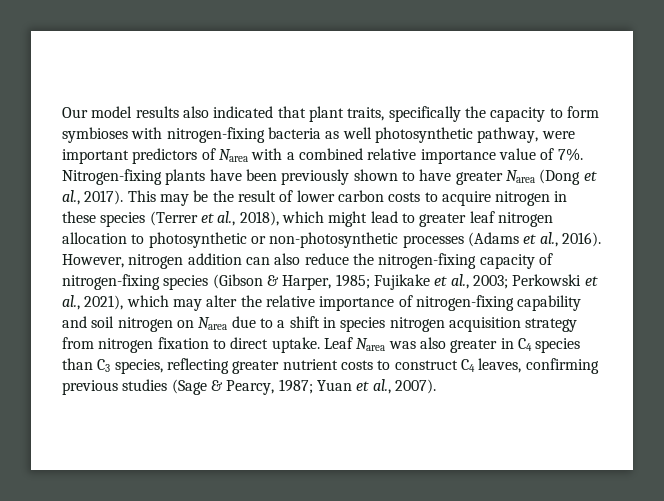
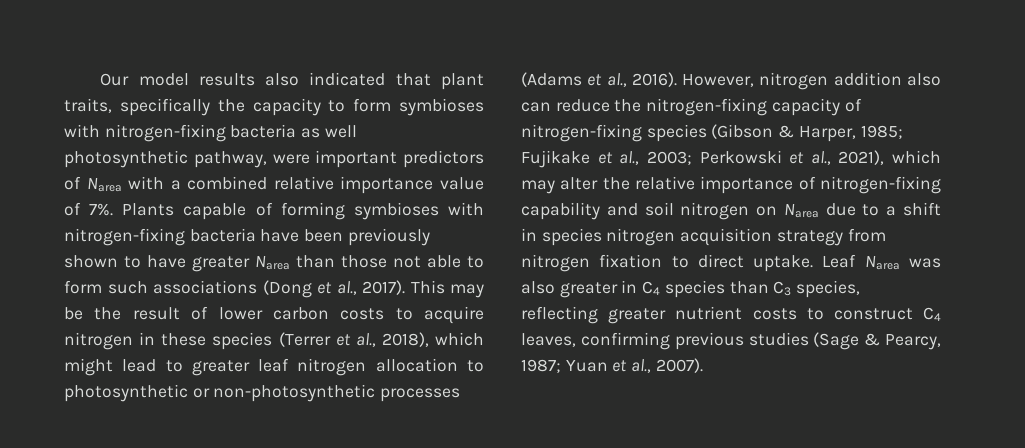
- Nitrogen-fixing plants have been previously shown to have greater Narea (Dong et al., 2017).
+ Plants capable of forming symbioses with nitrogen-fixing bacteria have been previously shown to have greater Narea than those not able to form such associations (Dong et al., 2017).
- However, nitrogen addition can also reduce the nitrogen-fixing capacity of nitrogen-fixing species (Gibson & Harper, 1985; Fujikake et al., 2003; Perkowski et al., 2021), which may alter the relative importance of nitrogen-fixing capability and soil nitrogen on Narea due to a shift in species nitrogen acquisition strategy from nitrogen fixation to direct uptake.
+ However, nitrogen addition also can reduce the nitrogen-fixing capacity of nitrogen-fixing species (Gibson & Harper, 1985; Fujikake et al., 2003; Perkowski et al., 2021), which may alter the relative importance of nitrogen-fixing capability and soil nitrogen on Narea due to a shift in species nitrogen acquisition strategy from nitrogen fixation to direct uptake.

